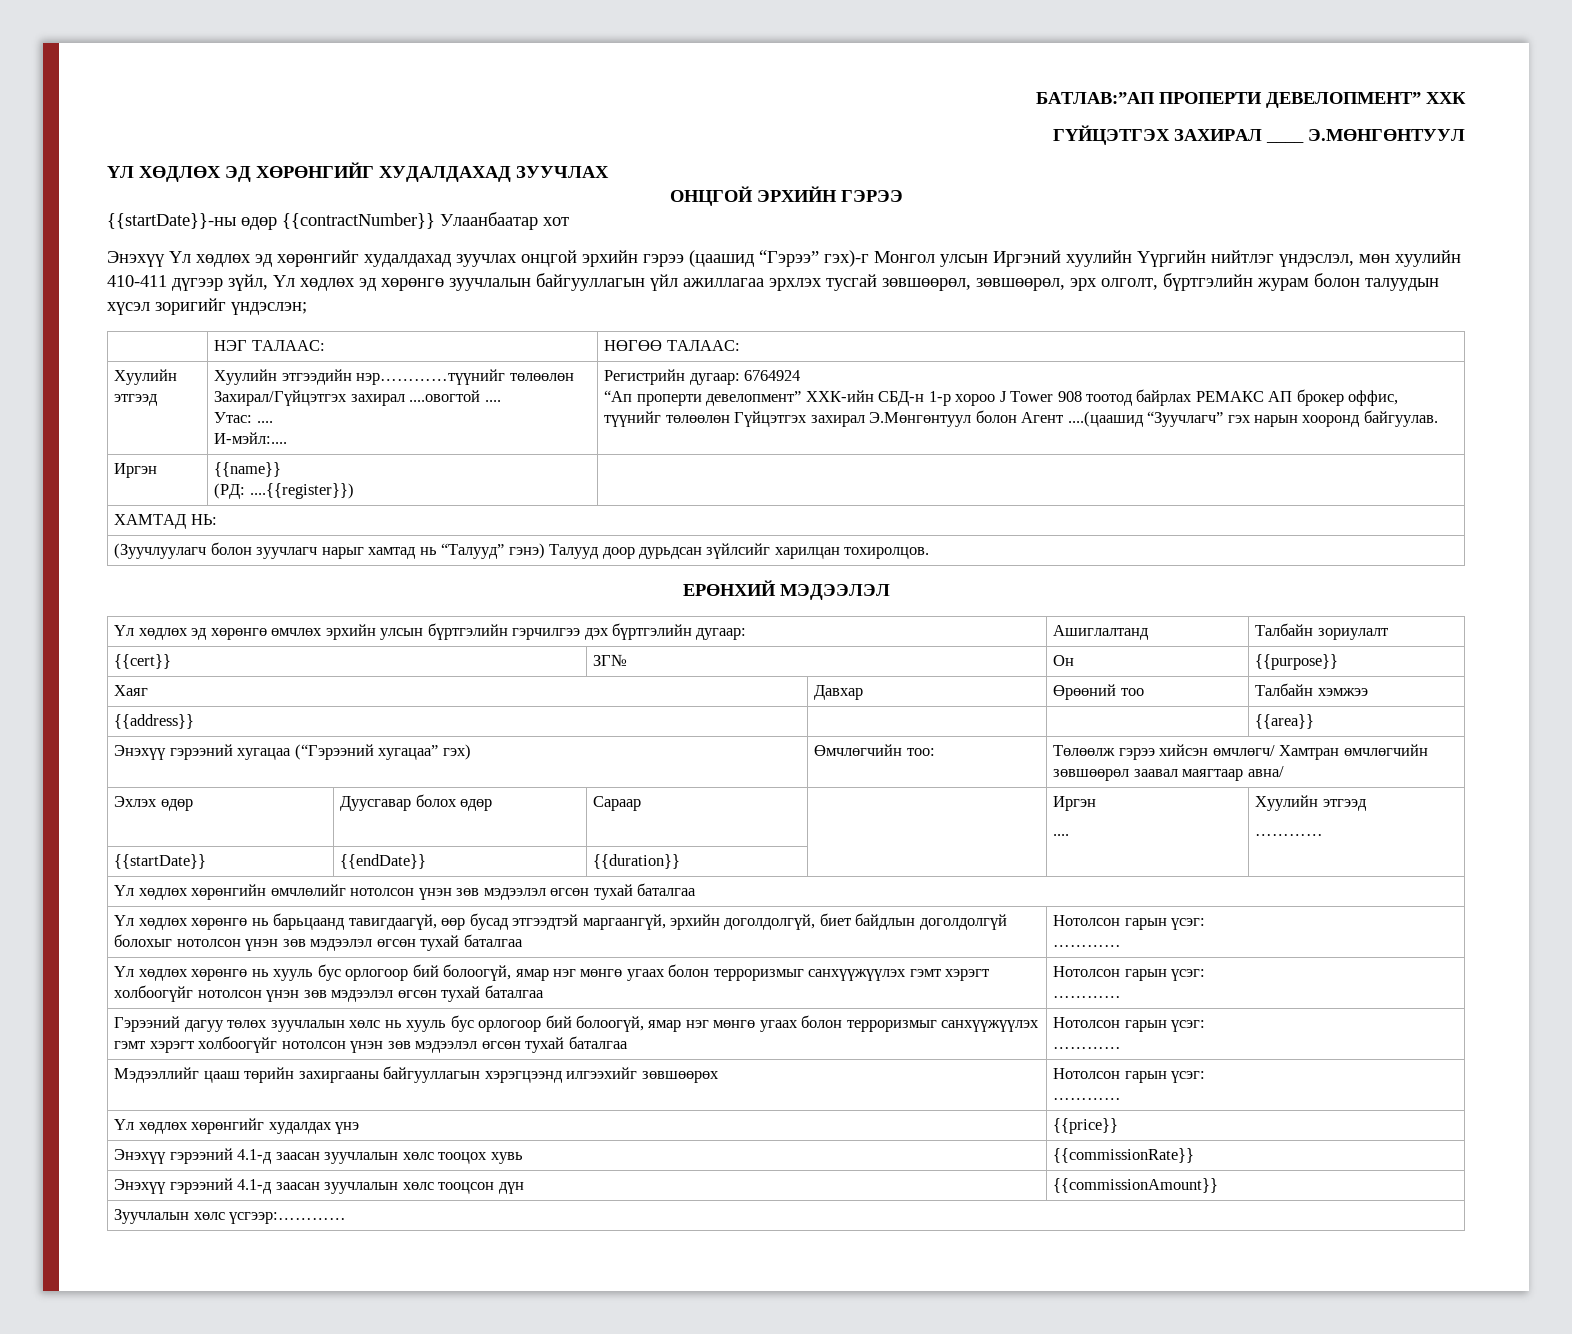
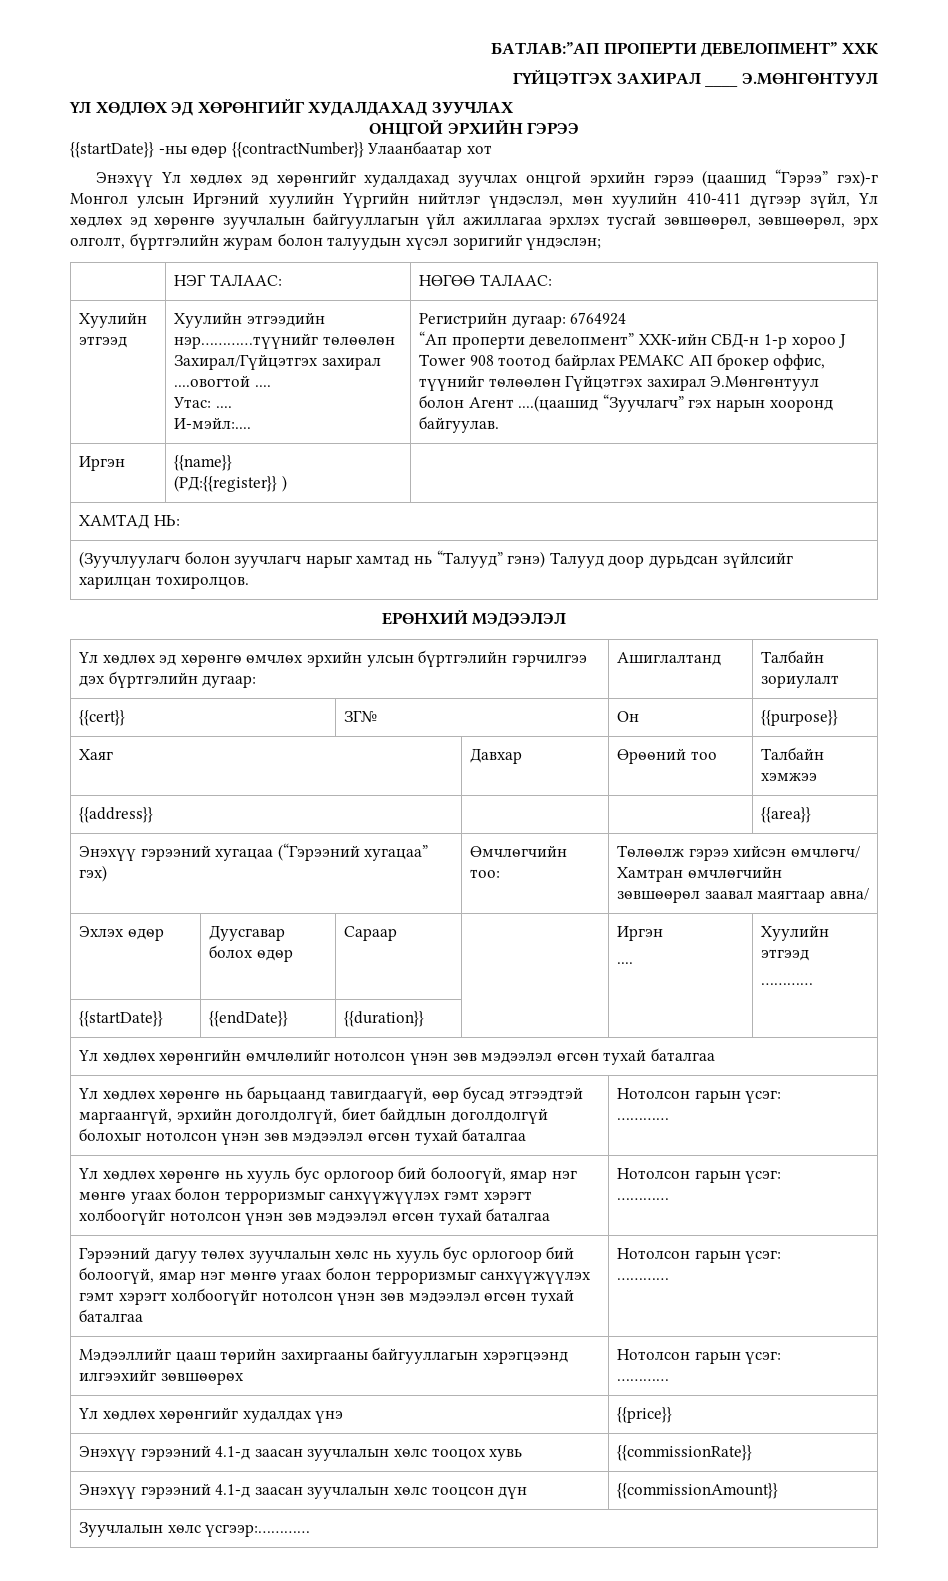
- {{startDate}}-ны өдөр {{contractNumber}} Улаанбаатар хот
+ {{startDate}} -ны өдөр {{contractNumber}} Улаанбаатар хот
  Иргэн | {{name}}
- (РД: ....{{register}}) |
+ (РД:{{register}} ) |

